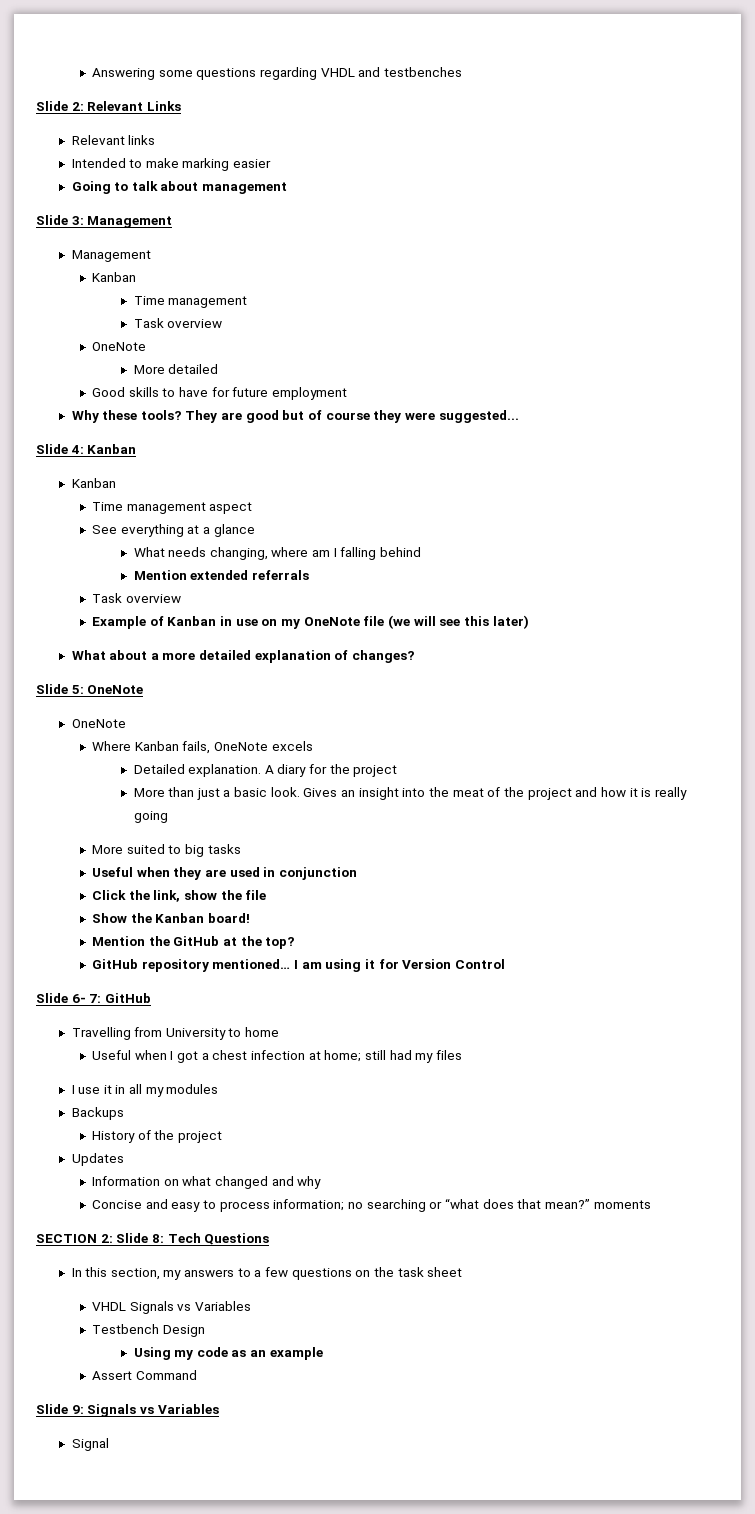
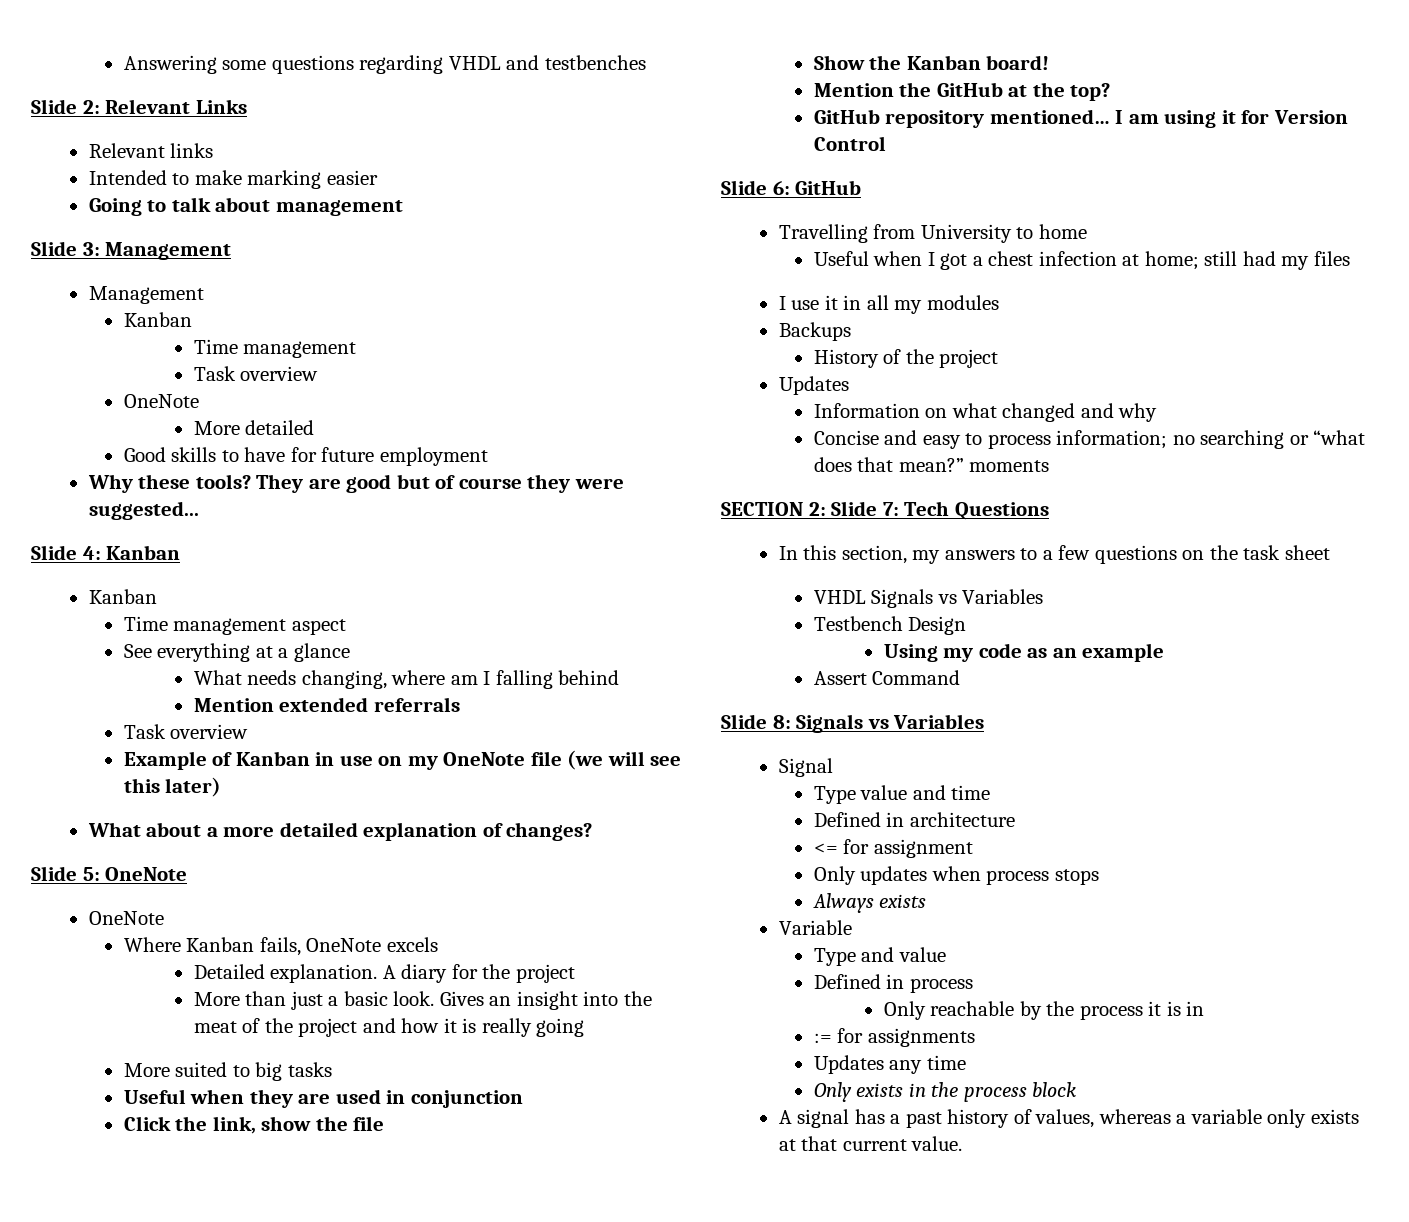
- Slide 6- 7: GitHub
+ Slide 6: GitHub
- SECTION 2: Slide 8: Tech Questions
+ SECTION 2: Slide 7: Tech Questions
- Slide 9: Signals vs Variables
+ Slide 8: Signals vs Variables
+ Type value and time
+ Defined in architecture
+ <= for assignment
+ Only updates when process stops
+ Always exists
+ Variable
+ Type and value
+ Defined in process
+ Only reachable by the process it is in
+ := for assignments
+ Updates any time
+ Only exists in the process block
+ A signal has a past history of values, whereas a variable only exists at that current value.

